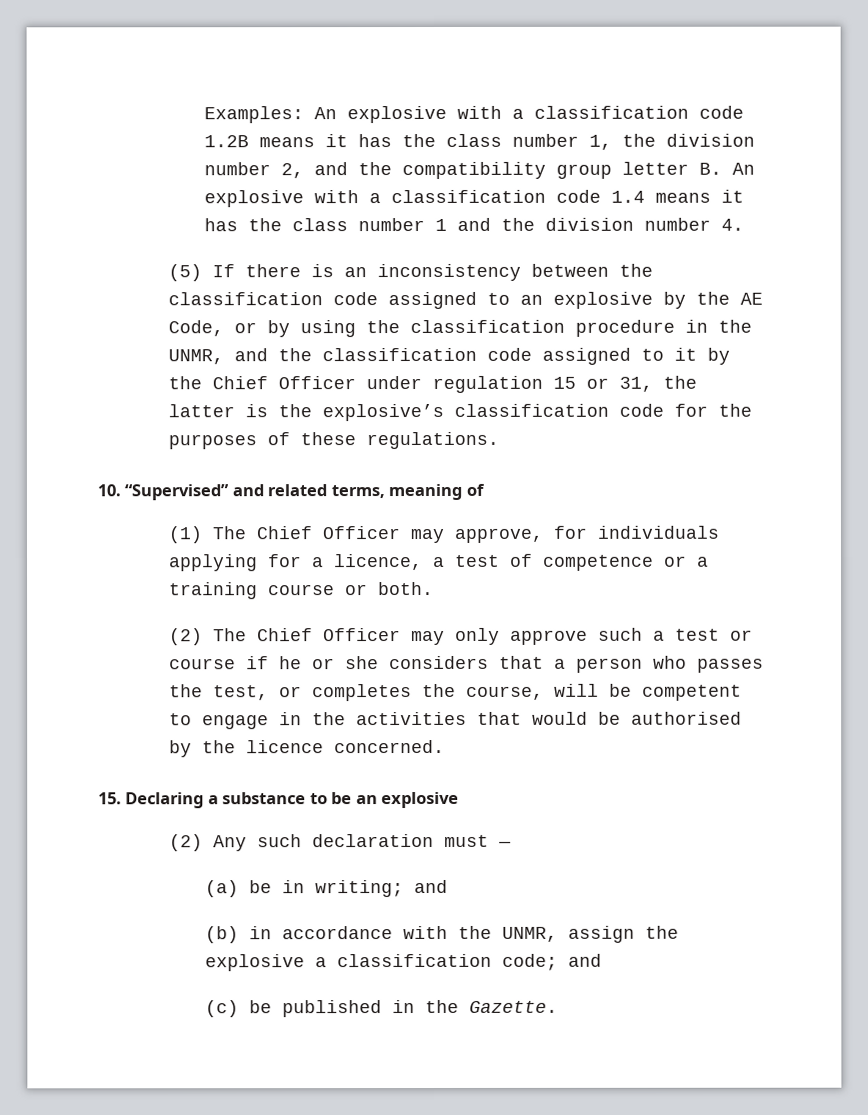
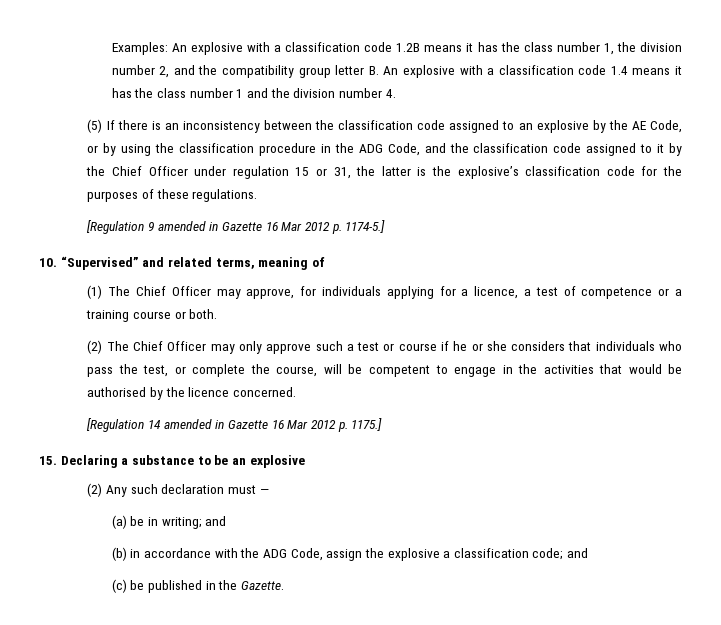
- (5) If there is an inconsistency between the classification code assigned to an explosive by the AE Code, or by using the classification procedure in the UNMR, and the classification code assigned to it by the Chief Officer under regulation 15 or 31, the latter is the explosive’s classification code for the purposes of these regulations.
+ (5) If there is an inconsistency between the classification code assigned to an explosive by the AE Code, or by using the classification procedure in the ADG Code, and the classification code assigned to it by the Chief Officer under regulation 15 or 31, the latter is the explosive’s classification code for the purposes of these regulations.
+ [Regulation 9 amended in Gazette 16 Mar 2012 p. 1174-5.]
- (2) The Chief Officer may only approve such a test or course if he or she considers that a person who passes the test, or completes the course, will be competent to engage in the activities that would be authorised by the licence concerned.
+ (2) The Chief Officer may only approve such a test or course if he or she considers that individuals who pass the test, or complete the course, will be competent to engage in the activities that would be authorised by the licence concerned.
+ [Regulation 14 amended in Gazette 16 Mar 2012 p. 1175.]
- (b) in accordance with the UNMR, assign the explosive a classification code; and
+ (b) in accordance with the ADG Code, assign the explosive a classification code; and

